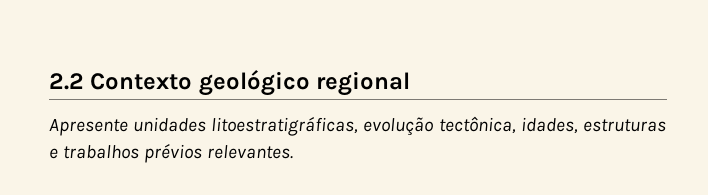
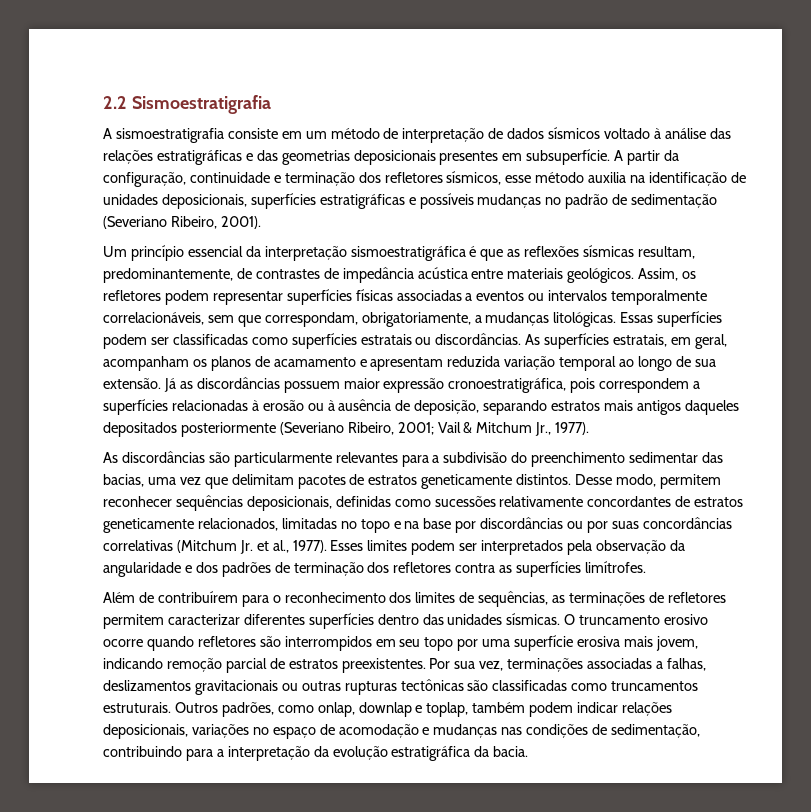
- 2.2 Contexto geológico regional
- Apresente unidades litoestratigráficas, evolução tectônica, idades, estruturas e trabalhos prévios relevantes.
+ 2.2 Sismoestratigrafia
+ A sismoestratigrafia consiste em um método de interpretação de dados sísmicos voltado à análise das relações estratigráficas e das geometrias deposicionais presentes em subsuperfície. A partir da configuração, continuidade e terminação dos refletores sísmicos, esse método auxilia na identificação de unidades deposicionais, superfícies estratigráficas e possíveis mudanças no padrão de sedimentação (Severiano Ribeiro, 2001).
+ Um princípio essencial da interpretação sismoestratigráfica é que as reflexões sísmicas resultam, predominantemente, de contrastes de impedância acústica entre materiais geológicos. Assim, os refletores podem representar superfícies físicas associadas a eventos ou intervalos temporalmente correlacionáveis, sem que correspondam, obrigatoriamente, a mudanças litológicas. Essas superfícies podem ser classificadas como superfícies estratais ou discordâncias. As superfícies estratais, em geral, acompanham os planos de acamamento e apresentam reduzida variação temporal ao longo de sua extensão. Já as discordâncias possuem maior expressão cronoestratigráfica, pois correspondem a superfícies relacionadas à erosão ou à ausência de deposição, separando estratos mais antigos daqueles depositados posteriormente (Severiano Ribeiro, 2001; Vail & Mitchum Jr., 1977).
+ As discordâncias são particularmente relevantes para a subdivisão do preenchimento sedimentar das bacias, uma vez que delimitam pacotes de estratos geneticamente distintos. Desse modo, permitem reconhecer sequências deposicionais, definidas como sucessões relativamente concordantes de estratos geneticamente relacionados, limitadas no topo e na base por discordâncias ou por suas concordâncias correlativas (Mitchum Jr. et al., 1977). Esses limites podem ser interpretados pela observação da angularidade e dos padrões de terminação dos refletores contra as superfícies limítrofes.
+ Além de contribuírem para o reconhecimento dos limites de sequências, as terminações de refletores permitem caracterizar diferentes superfícies dentro das unidades sísmicas. O truncamento erosivo ocorre quando refletores são interrompidos em seu topo por uma superfície erosiva mais jovem, indicando remoção parcial de estratos preexistentes. Por sua vez, terminações associadas a falhas, deslizamentos gravitacionais ou outras rupturas tectônicas são classificadas como truncamentos estruturais. Outros padrões, como onlap, downlap e toplap, também podem indicar relações deposicionais, variações no espaço de acomodação e mudanças nas condições de sedimentação, contribuindo para a interpretação da evolução estratigráfica da bacia.

